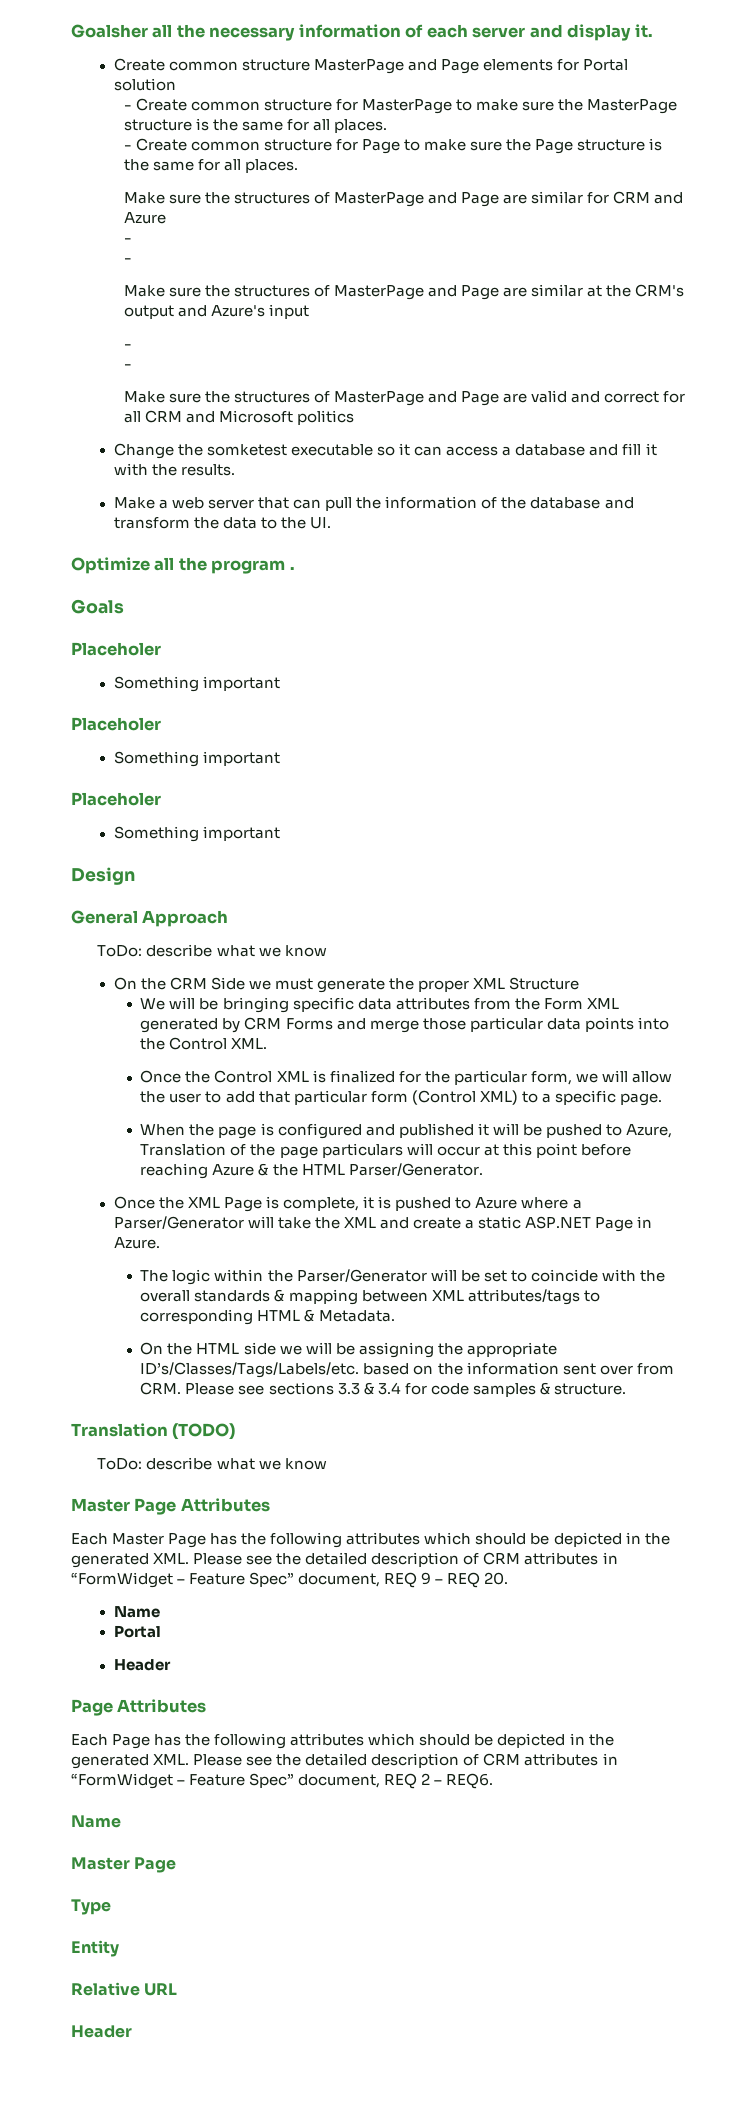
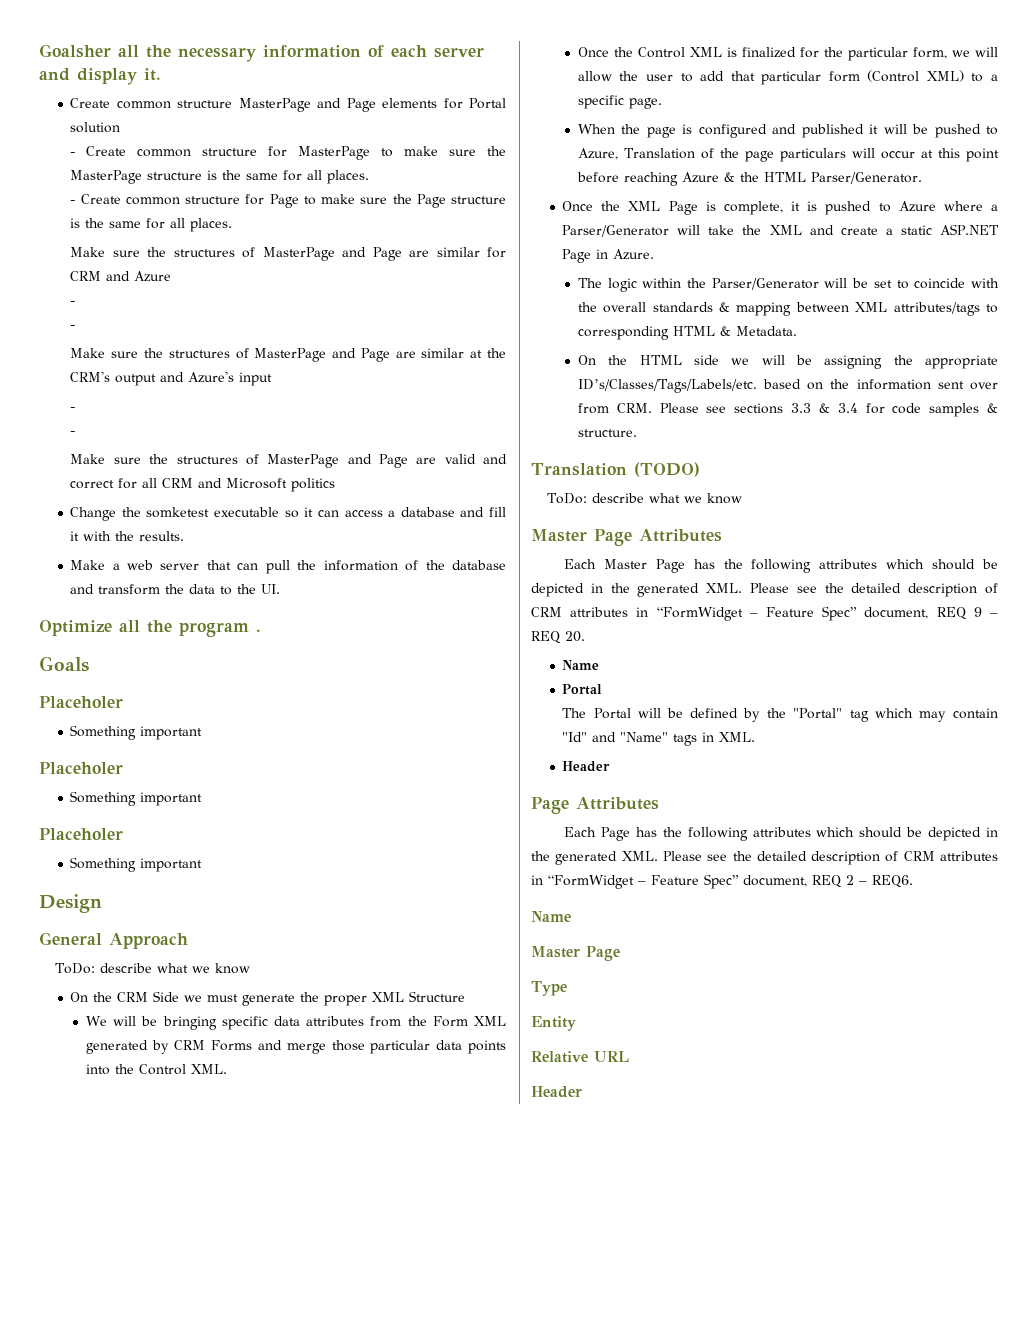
+ The Portal will be defined by the "Portal" tag which may contain "Id" and "Name" tags in XML.

